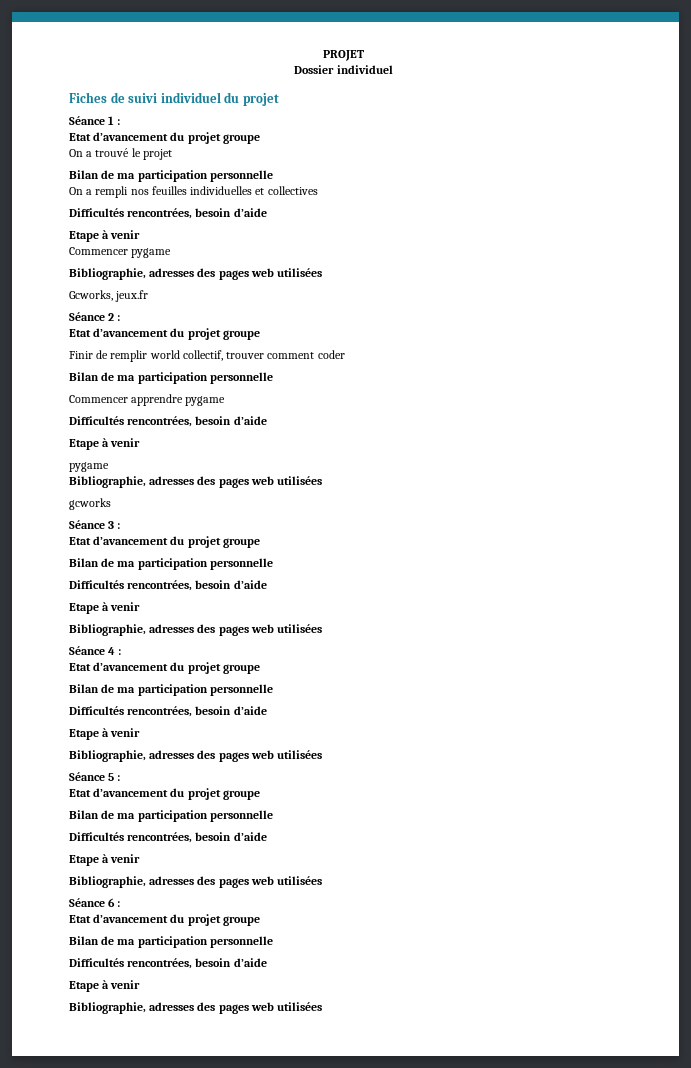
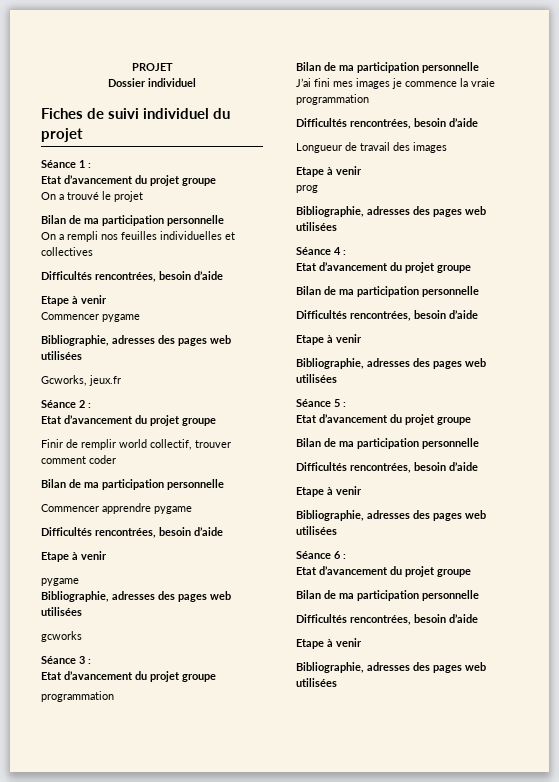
  Séance 3 :
  Etat d’avancement du projet groupe
+ programmation
  Bilan de ma participation personnelle
+ J’ai fini mes images je commence la vraie programmation
  Difficultés rencontrées, besoin d’aide
+ Longueur de travail des images
  Etape à venir
+ prog

